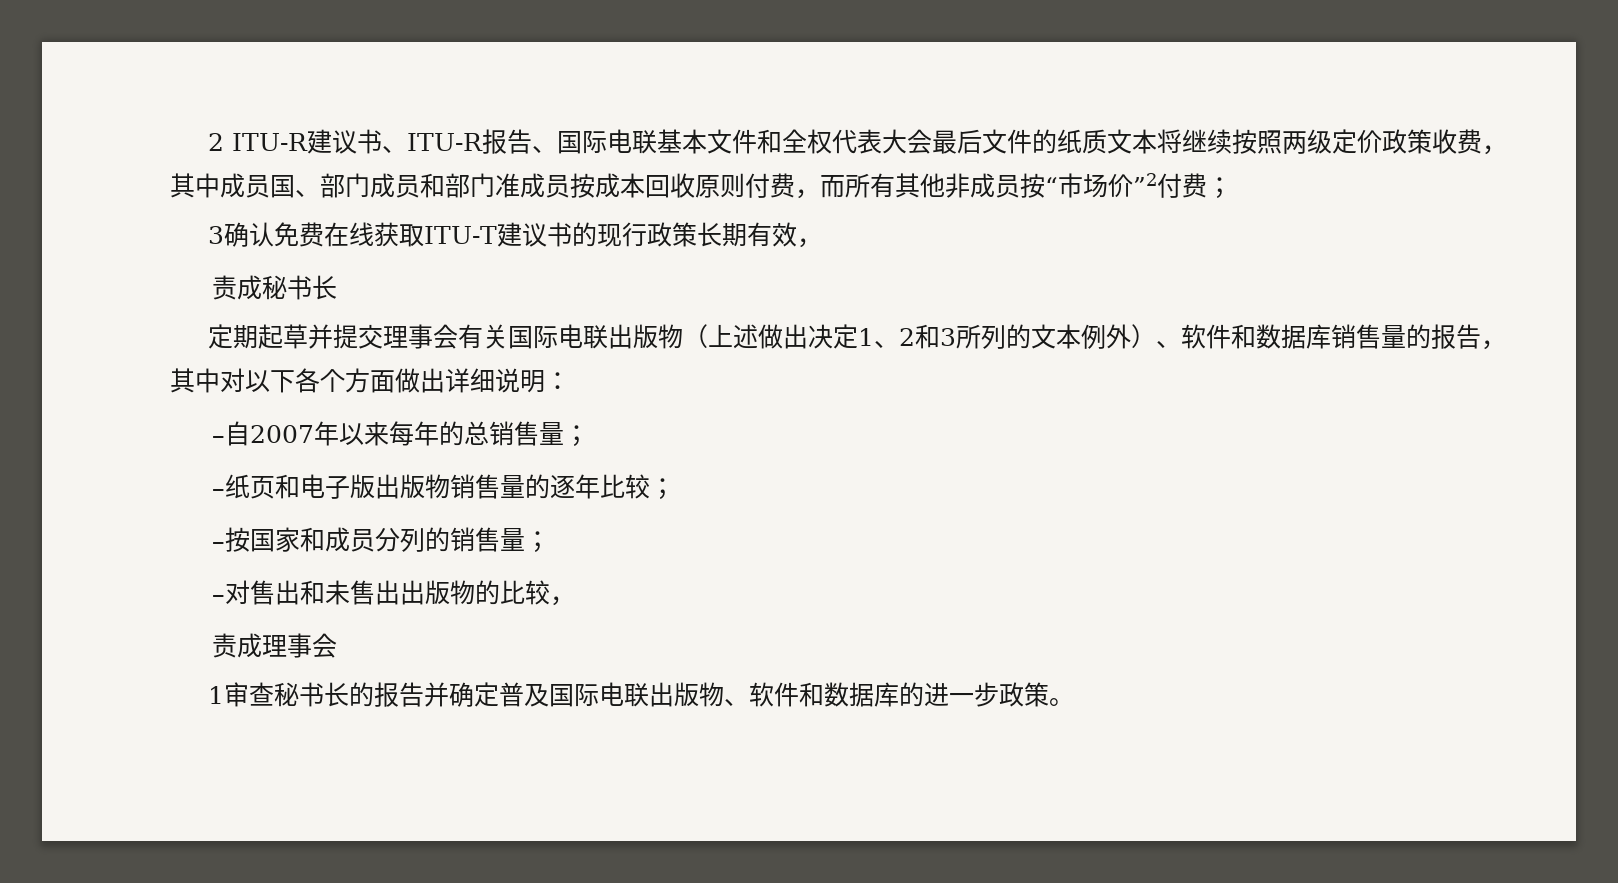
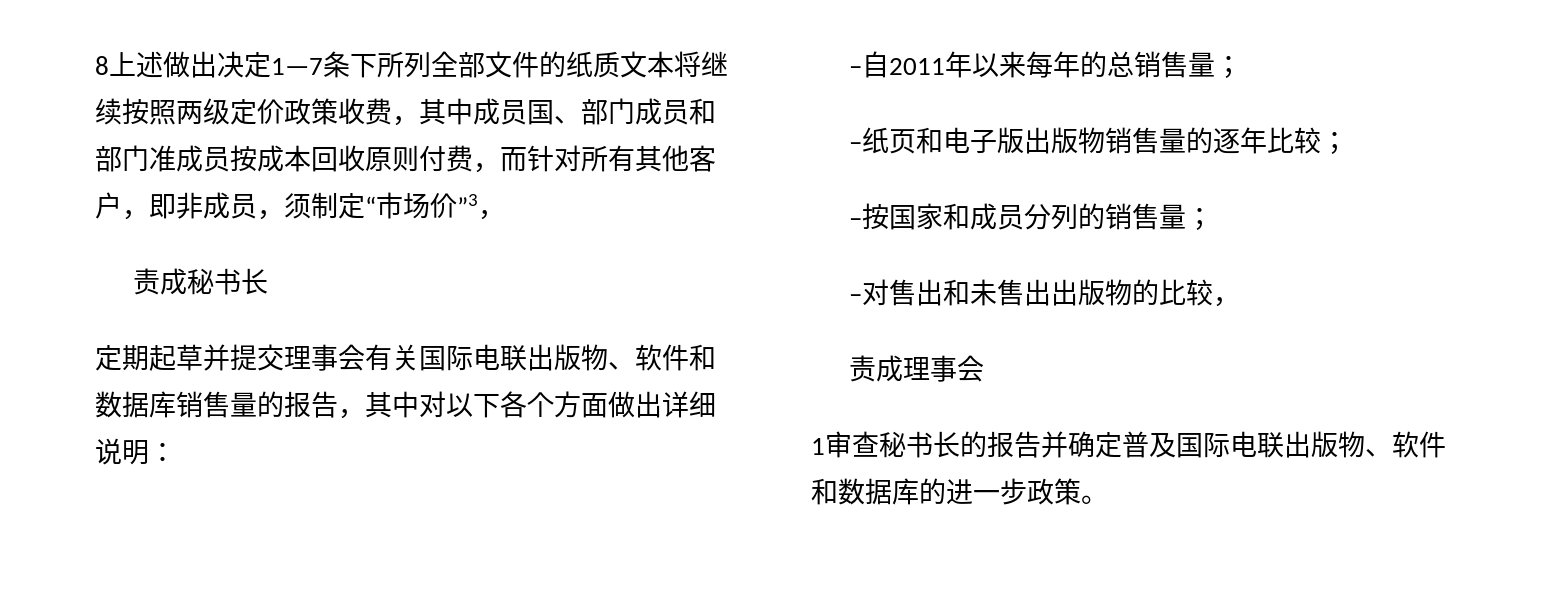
- 2 ITU-R建议书、ITU-R报告、国际电联基本文件和全权代表大会最后文件的纸质文本将继续按照两级定价政策收费，其中成员国、部门成员和部门准成员按成本回收原则付费，而所有其他非成员按“市场价”2付费；
- 3确认免费在线获取ITU-T建议书的现行政策长期有效，
+ 8上述做出决定1—7条下所列全部文件的纸质文本将继续按照两级定价政策收费，其中成员国、部门成员和部门准成员按成本回收原则付费，而针对所有其他客户，即非成员，须制定“市场价”3，
- 定期起草并提交理事会有关国际电联出版物（上述做出决定1、2和3所列的文本例外）、软件和数据库销售量的报告，其中对以下各个方面做出详细说明：
+ 定期起草并提交理事会有关国际电联出版物、软件和数据库销售量的报告，其中对以下各个方面做出详细说明：
- –自2007年以来每年的总销售量；
+ –自2011年以来每年的总销售量；

